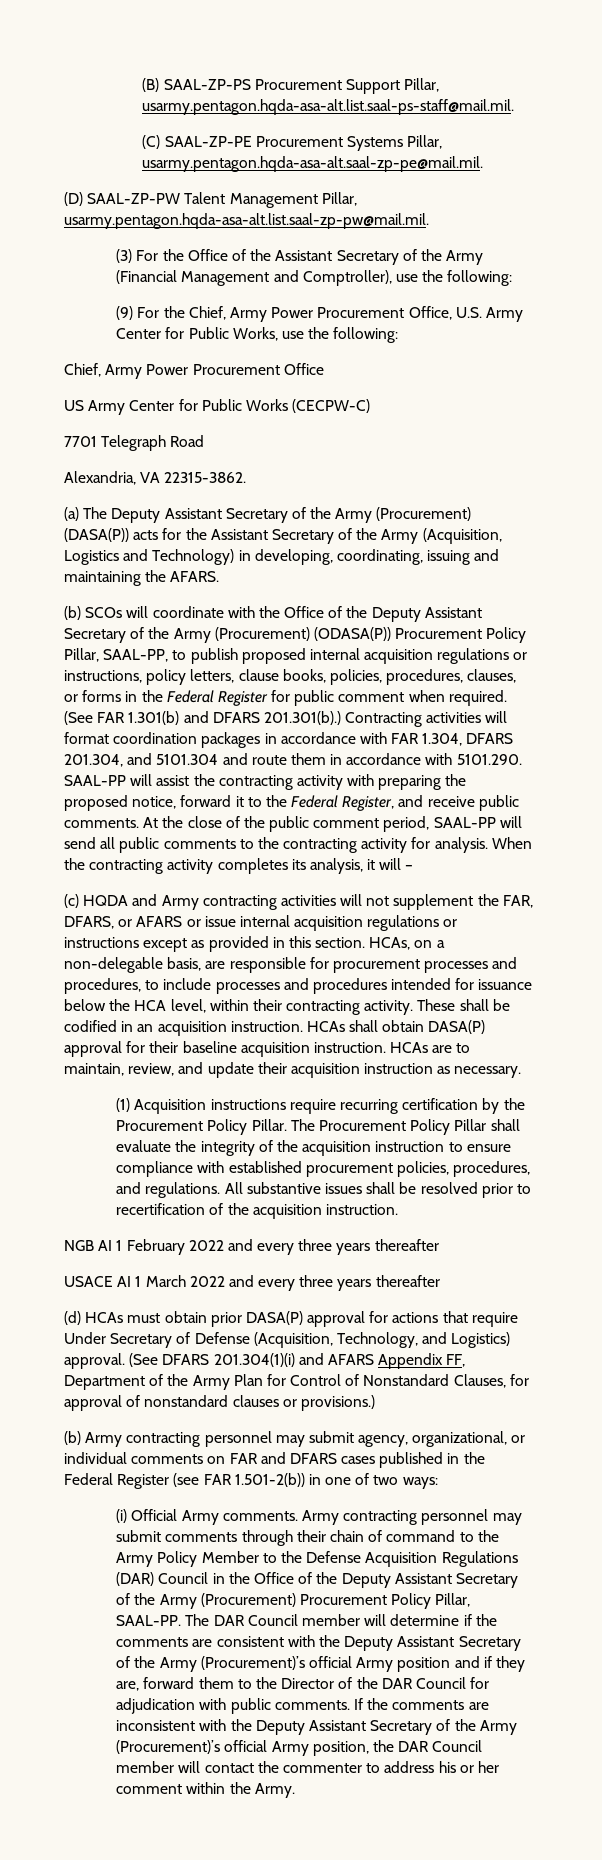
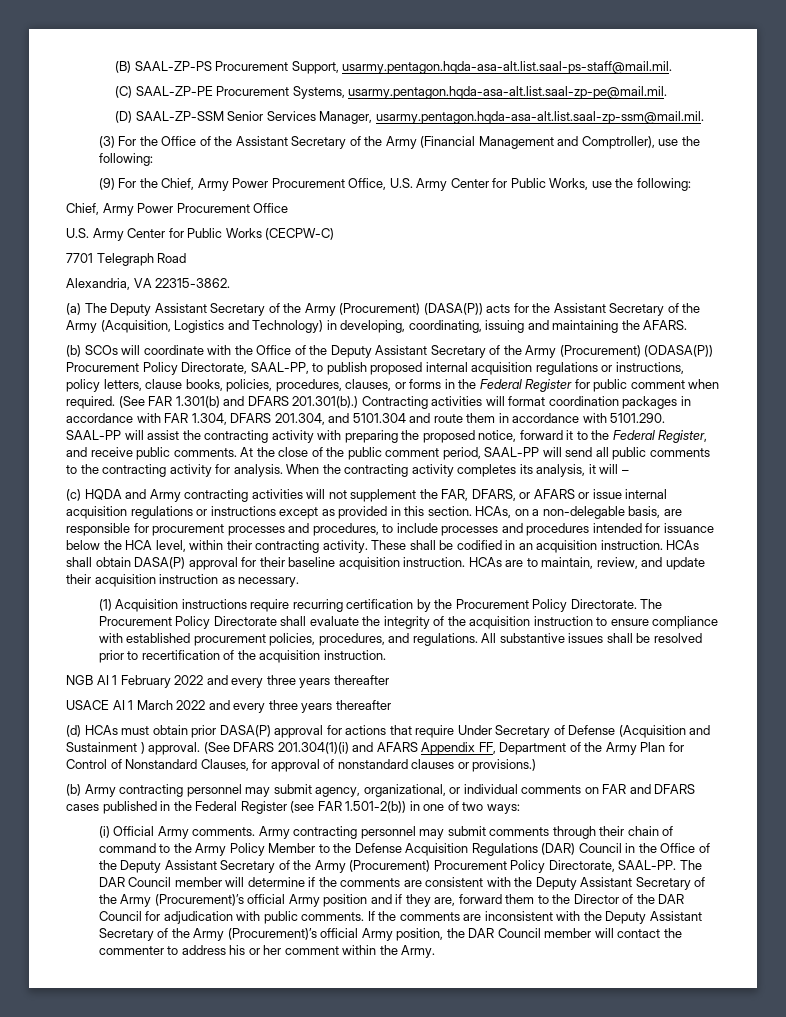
- (B) SAAL-ZP-PS Procurement Support Pillar, usarmy.pentagon.hqda-asa-alt.list.saal-ps-staff@mail.mil.
+ (B) SAAL-ZP-PS Procurement Support, usarmy.pentagon.hqda-asa-alt.list.saal-ps-staff@mail.mil.
- (C) SAAL-ZP-PE Procurement Systems Pillar, usarmy.pentagon.hqda-asa-alt.saal-zp-pe@mail.mil.
- (D) SAAL-ZP-PW Talent Management Pillar, usarmy.pentagon.hqda-asa-alt.list.saal-zp-pw@mail.mil.
+ (C) SAAL-ZP-PE Procurement Systems, usarmy.pentagon.hqda-asa-alt.list.saal-zp-pe@mail.mil.
+ (D) SAAL-ZP-SSM Senior Services Manager, usarmy.pentagon.hqda-asa-alt.list.saal-zp-ssm@mail.mil.
- US Army Center for Public Works (CECPW-C)
+ U.S. Army Center for Public Works (CECPW-C)
- (b) SCOs will coordinate with the Office of the Deputy Assistant Secretary of the Army (Procurement) (ODASA(P)) Procurement Policy Pillar, SAAL-PP, to publish proposed internal acquisition regulations or instructions, policy letters, clause books, policies, procedures, clauses, or forms in the Federal Register for public comment when required.
+ (b) SCOs will coordinate with the Office of the Deputy Assistant Secretary of the Army (Procurement) (ODASA(P)) Procurement Policy Directorate, SAAL-PP, to publish proposed internal acquisition regulations or instructions, policy letters, clause books, policies, procedures, clauses, or forms in the Federal Register for public comment when required.
- (1) Acquisition instructions require recurring certification by the Procurement Policy Pillar.
+ (1) Acquisition instructions require recurring certification by the Procurement Policy Directorate.
- The Procurement Policy Pillar shall evaluate the integrity of the acquisition instruction to ensure compliance with established procurement policies, procedures, and regulations.
+ The Procurement Policy Directorate shall evaluate the integrity of the acquisition instruction to ensure compliance with established procurement policies, procedures, and regulations.
- (d) HCAs must obtain prior DASA(P) approval for actions that require Under Secretary of Defense (Acquisition, Technology, and Logistics) approval.
+ (d) HCAs must obtain prior DASA(P) approval for actions that require Under Secretary of Defense (Acquisition and Sustainment ) approval.
- Army contracting personnel may submit comments through their chain of command to the Army Policy Member to the Defense Acquisition Regulations (DAR) Council in the Office of the Deputy Assistant Secretary of the Army (Procurement) Procurement Policy Pillar, SAAL-PP.
+ Army contracting personnel may submit comments through their chain of command to the Army Policy Member to the Defense Acquisition Regulations (DAR) Council in the Office of the Deputy Assistant Secretary of the Army (Procurement) Procurement Policy Directorate, SAAL-PP.

